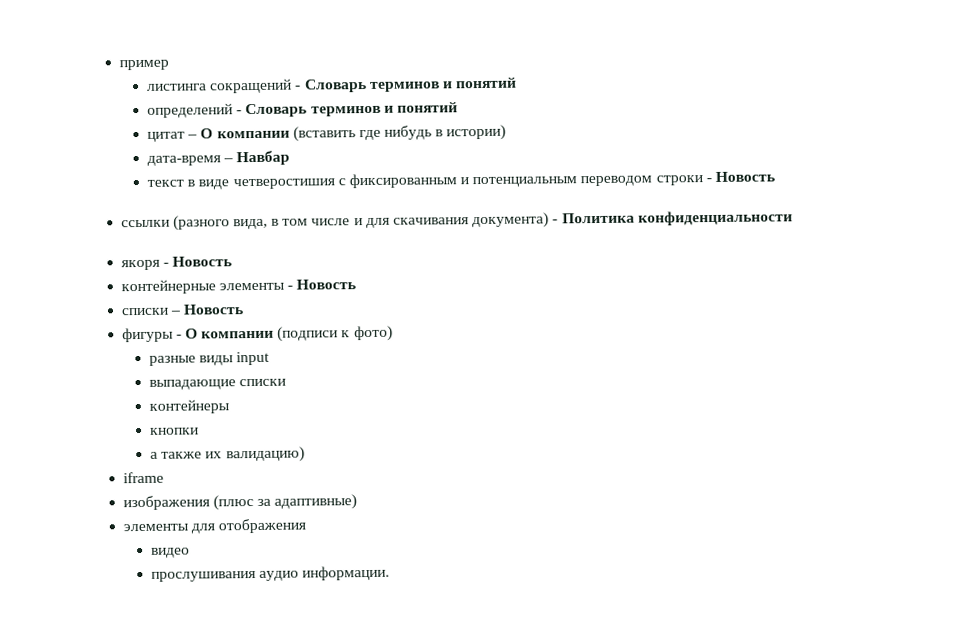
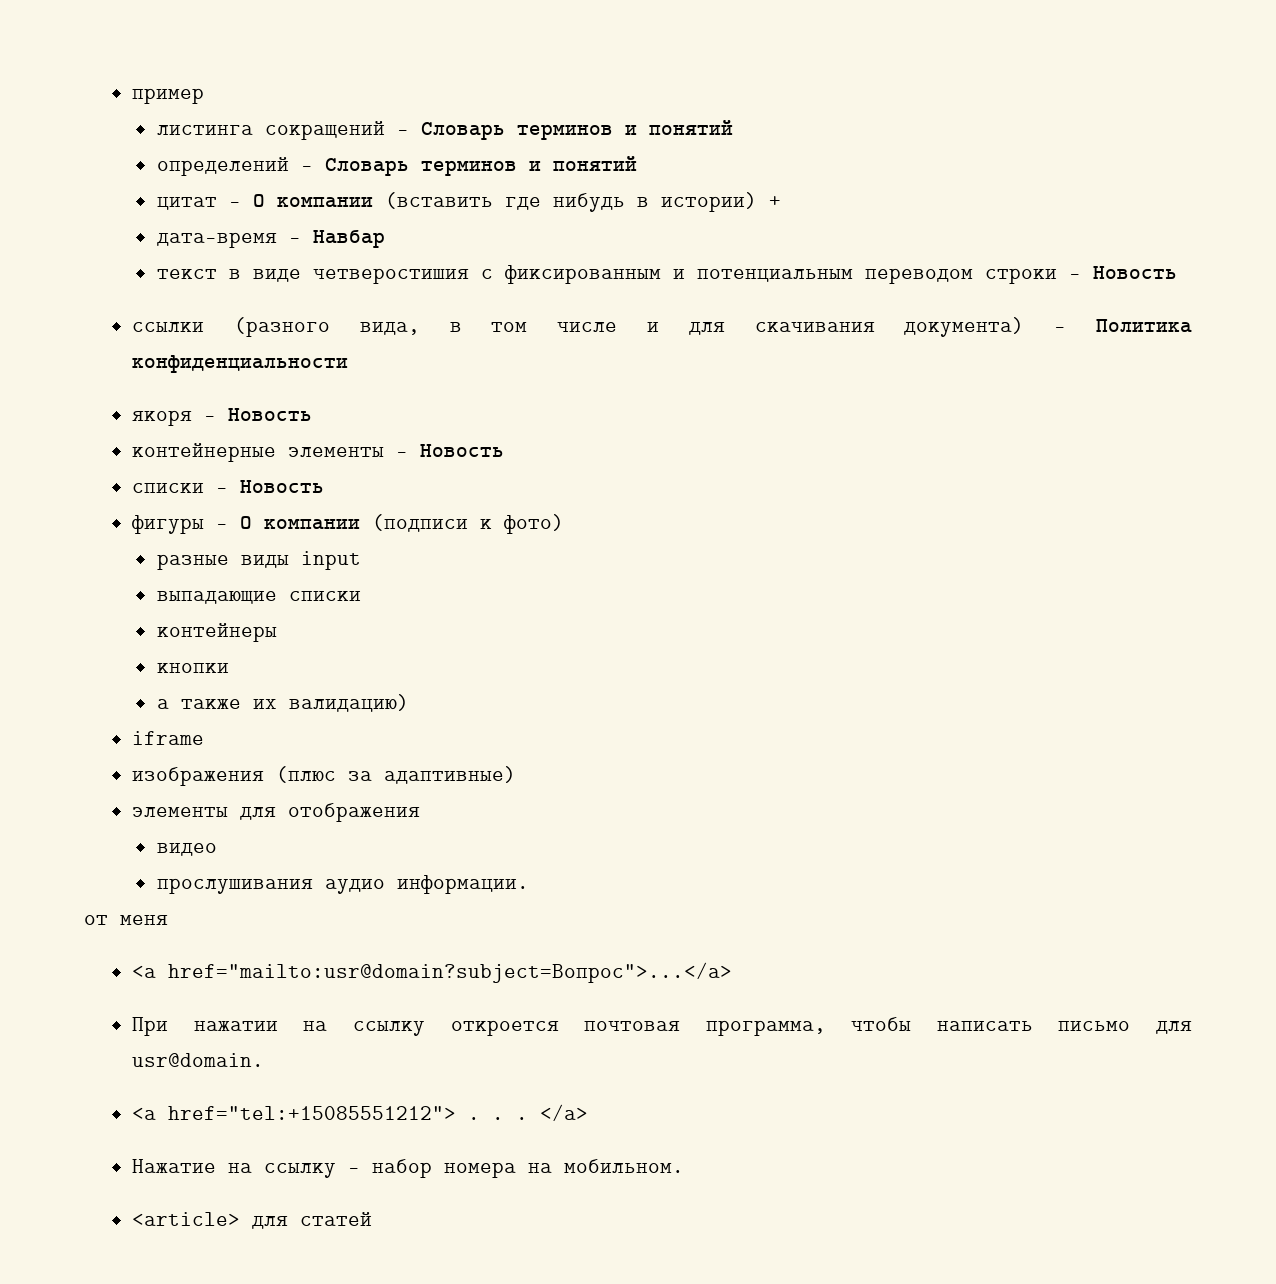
- цитат – О компании (вставить где нибудь в истории)
+ цитат – О компании (вставить где нибудь в истории) +
+ от меня
+ <a href="mailto:usr@domain?subject=Вопрос">...</a>
+ При нажатии на ссылку откроется почтовая программа, чтобы написать письмо для usr@domain.
+ <a href="tel:+15085551212"> . . . </a>
+ Нажатие на ссылку – набор номера на мобильном.
+ <article> для статей

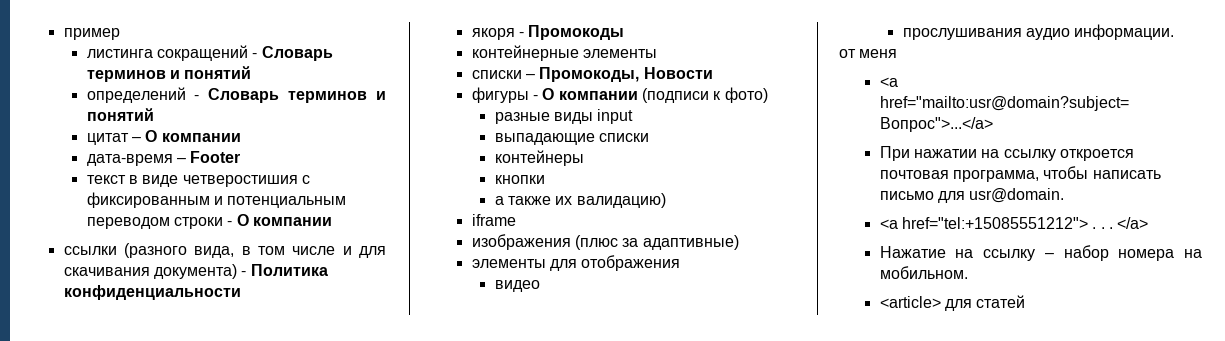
- цитат – О компании (вставить где нибудь в истории) +
+ цитат – О компании
- дата-время – Навбар
+ дата-время – Footer
- текст в виде четверостишия с фиксированным и потенциальным переводом строки - Новость
+ текст в виде четверостишия с фиксированным и потенциальным переводом строки - О компании
- якоря - Новость
+ якоря - Промокоды
- контейнерные элементы - Новость
+ контейнерные элементы
- списки – Новость
+ списки – Промокоды, Новости

